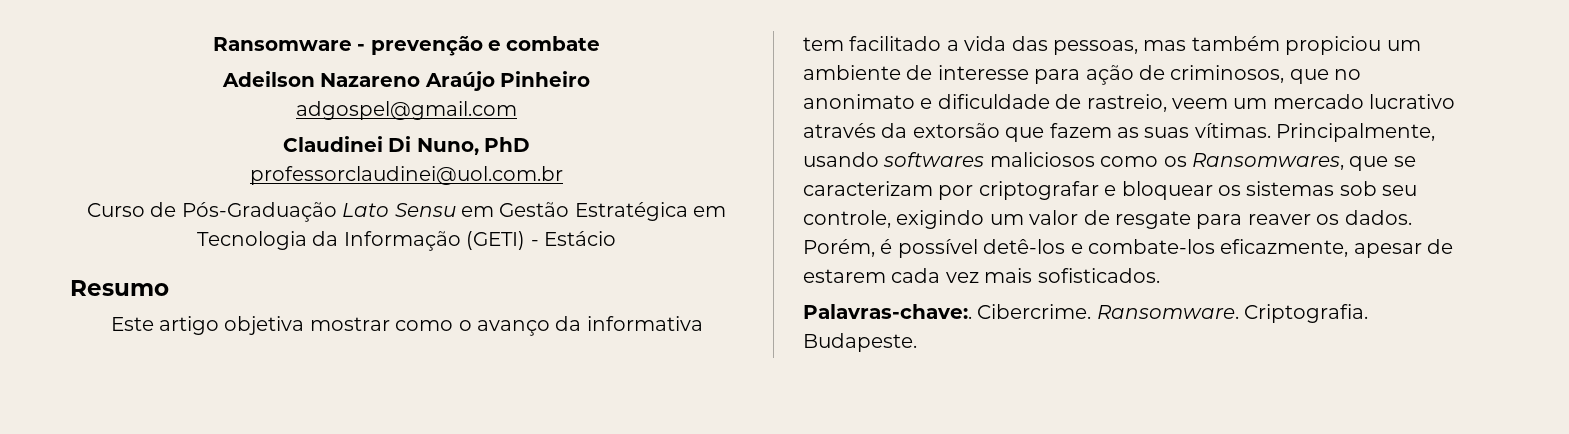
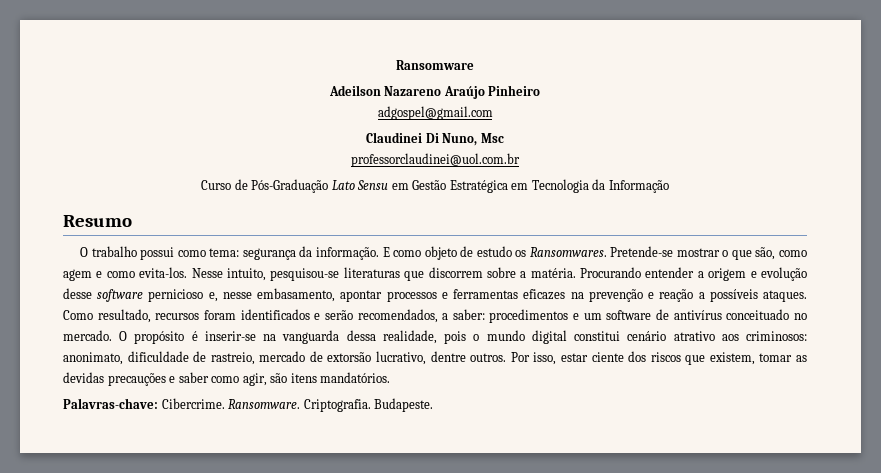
- Ransomware - prevenção e combate
+ Ransomware
- Claudinei Di Nuno, PhD
+ Claudinei Di Nuno, Msc
- Curso de Pós-Graduação Lato Sensu em Gestão Estratégica em Tecnologia da Informação (GETI) - Estácio
+ Curso de Pós-Graduação Lato Sensu em Gestão Estratégica em Tecnologia da Informação
  Resumo
- Este artigo objetiva mostrar como o avanço da informativa tem facilitado a vida das pessoas, mas também propiciou um ambiente de interesse para ação de criminosos, que no anonimato e dificuldade de rastreio, veem um mercado lucrativo através da extorsão que fazem as suas vítimas. Principalmente, usando softwares maliciosos como os Ransomwares, que se caracterizam por criptografar e bloquear os sistemas sob seu controle, exigindo um valor de resgate para reaver os dados. Porém, é possível detê-los e combate-los eficazmente, apesar de estarem cada vez mais sofisticados.
- Palavras-chave:. Cibercrime.
+ O trabalho possui como tema: segurança da informação. E como objeto de estudo os Ransomwares. Pretende-se mostrar o que são, como agem e como evita-los. Nesse intuito, pesquisou-se literaturas que discorrem sobre a matéria. Procurando entender a origem e evolução desse software pernicioso e, nesse embasamento, apontar processos e ferramentas eficazes na prevenção e reação a possíveis ataques. Como resultado, recursos foram identificados e serão recomendados, a saber: procedimentos e um software de antivírus conceituado no mercado. O propósito é inserir-se na vanguarda dessa realidade, pois o mundo digital constitui cenário atrativo aos criminosos: anonimato, dificuldade de rastreio, mercado de extorsão lucrativo, dentre outros. Por isso, estar ciente dos riscos que existem, tomar as devidas precauções e saber como agir, são itens mandatórios.
+ Palavras-chave: Cibercrime.

